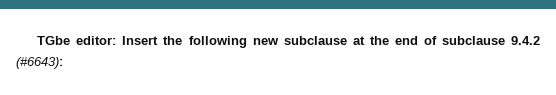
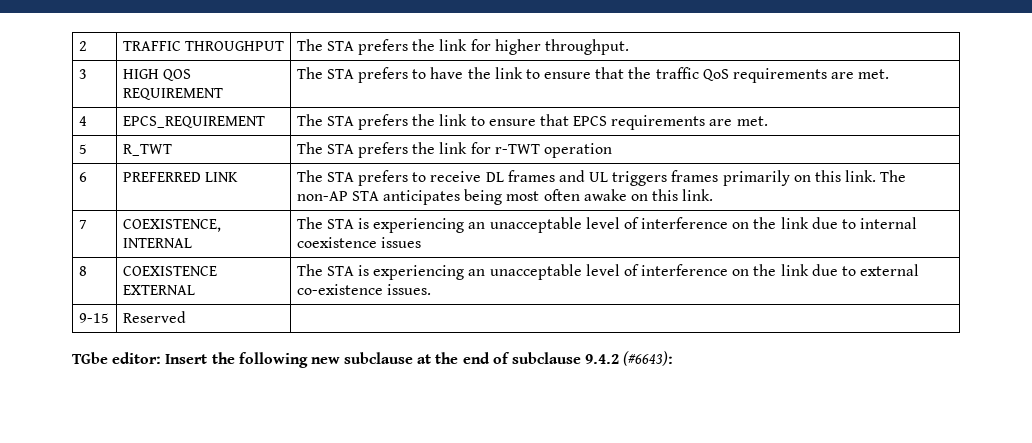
+ 2 | TRAFFIC THROUGHPUT | The STA prefers the link for higher throughput.
+ 3 | HIGH QOS REQUIREMENT | The STA prefers to have the link to ensure that the traffic QoS requirements are met.
+ 4 | EPCS_REQUIREMENT | The STA prefers the link to ensure that EPCS requirements are met.
+ 5 | R_TWT | The STA prefers the link for r-TWT operation
+ 6 | PREFERRED LINK | The STA prefers to receive DL frames and UL triggers frames primarily on this link. The non-AP STA anticipates being most often awake on this link.
+ 7 | COEXISTENCE, INTERNAL | The STA is experiencing an unacceptable level of interference on the link due to internal coexistence issues
+ 8 | COEXISTENCE EXTERNAL | The STA is experiencing an unacceptable level of interference on the link due to external co-existence issues.
+ 9-15 | Reserved |

